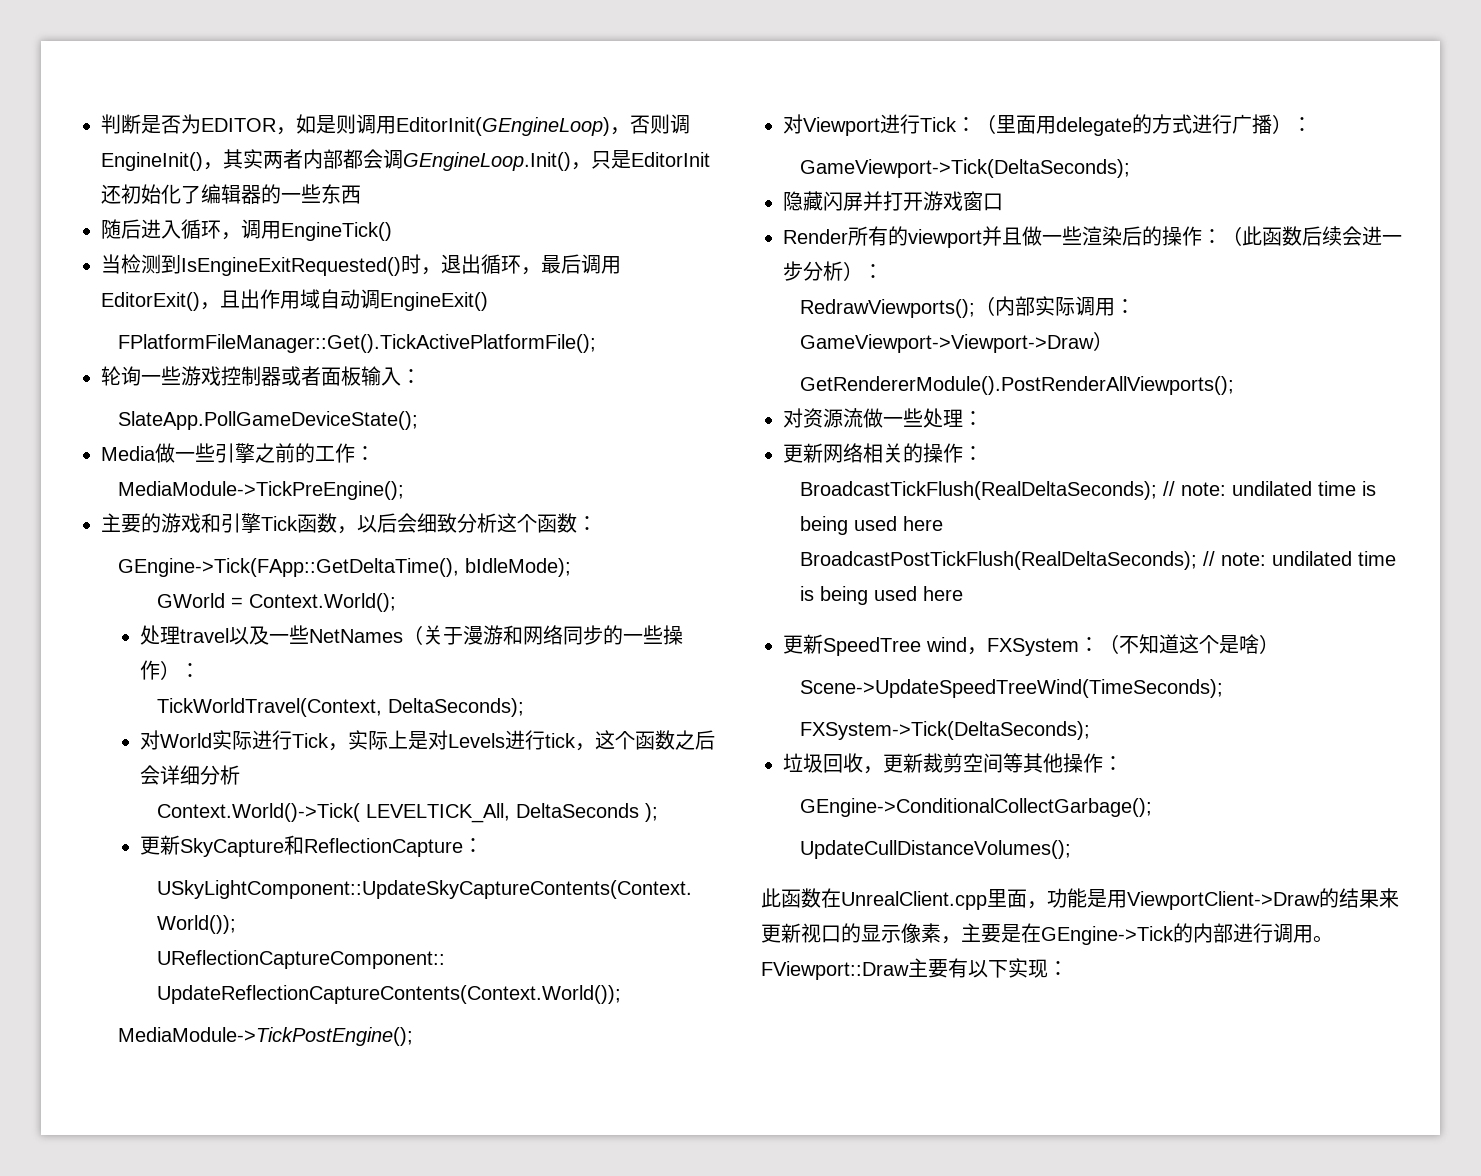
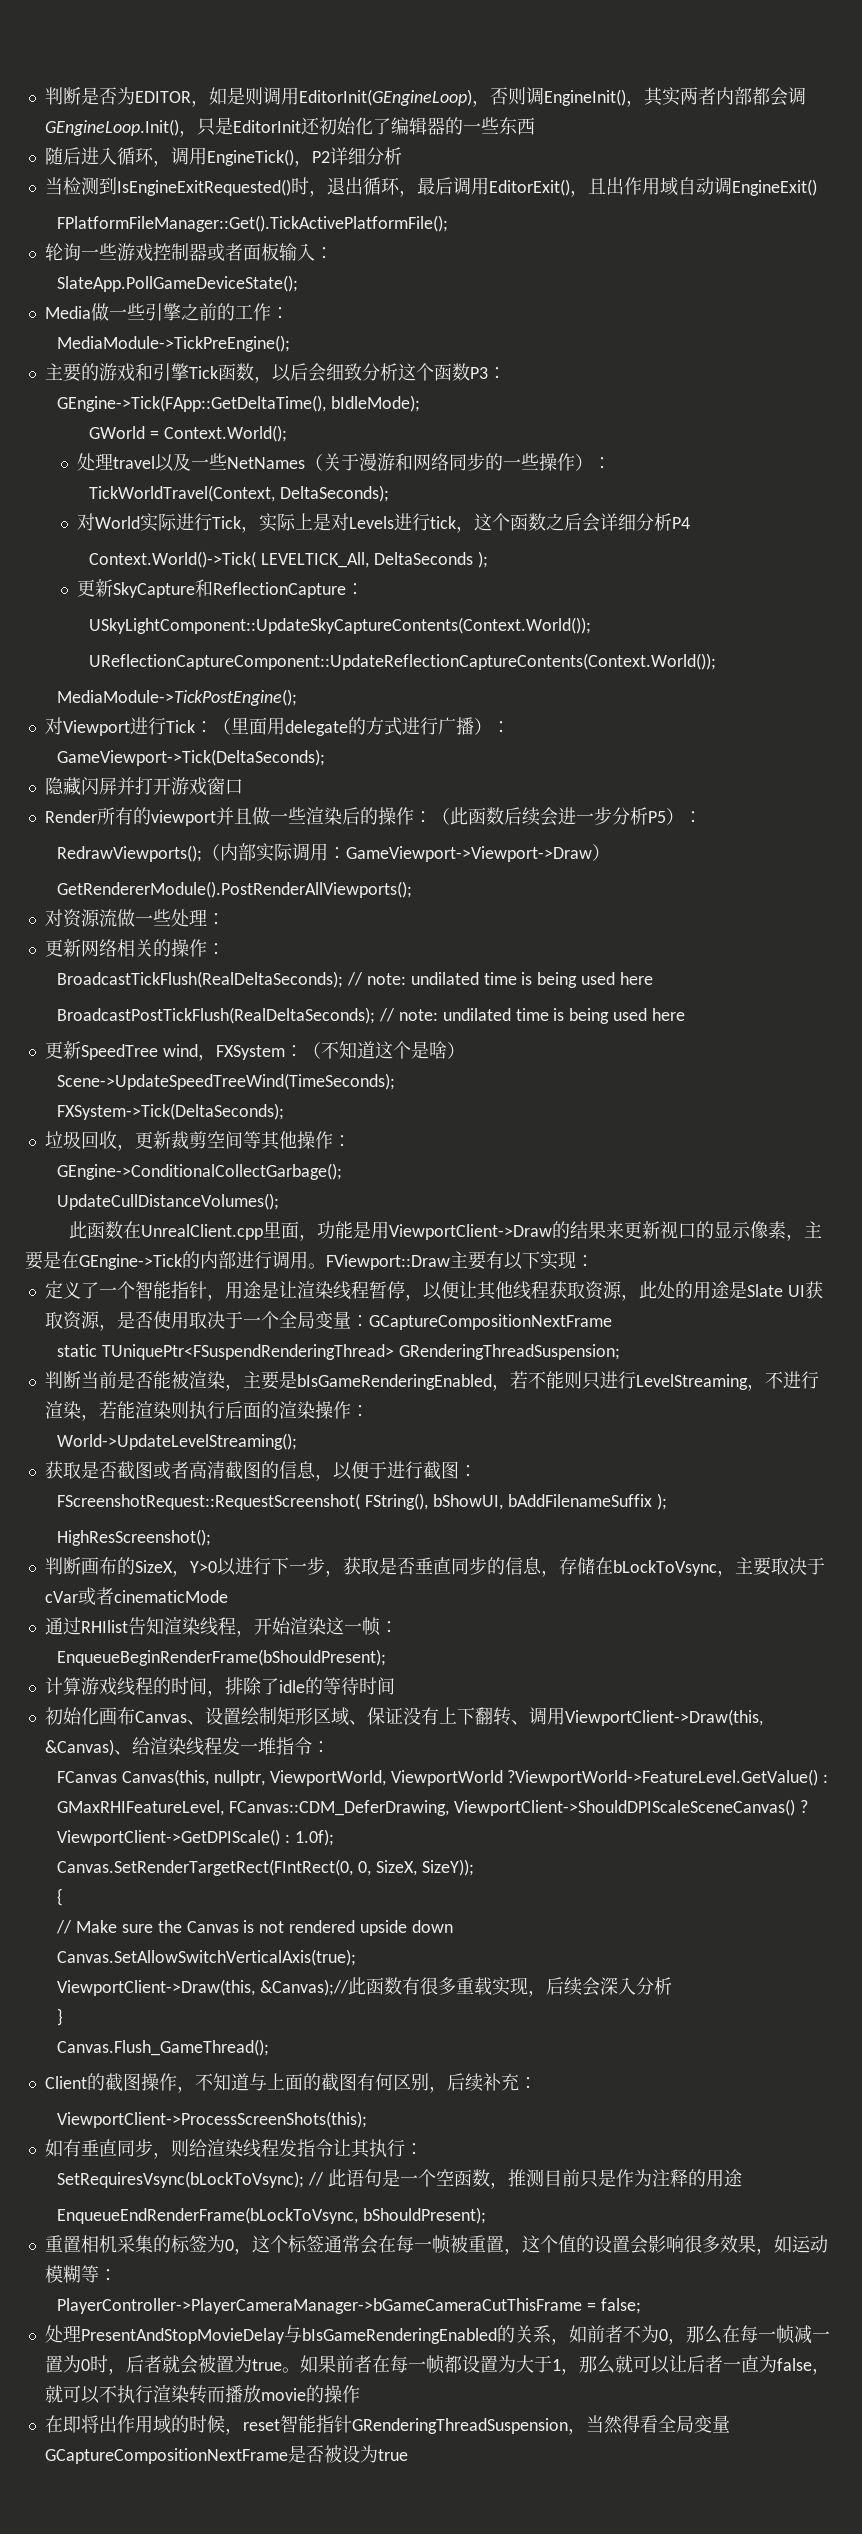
- 随后进入循环，调用EngineTick()
+ 随后进入循环，调用EngineTick()，P2详细分析
- 主要的游戏和引擎Tick函数，以后会细致分析这个函数：
+ 主要的游戏和引擎Tick函数，以后会细致分析这个函数P3：
- 对World实际进行Tick，实际上是对Levels进行tick，这个函数之后会详细分析
+ 对World实际进行Tick，实际上是对Levels进行tick，这个函数之后会详细分析P4
- Render所有的viewport并且做一些渲染后的操作：（此函数后续会进一步分析）：
+ Render所有的viewport并且做一些渲染后的操作：（此函数后续会进一步分析P5）：
+ 定义了一个智能指针，用途是让渲染线程暂停，以便让其他线程获取资源，此处的用途是Slate UI获取资源，是否使用取决于一个全局变量：GCaptureCompositionNextFrame
+ static TUniquePtr<FSuspendRenderingThread> GRenderingThreadSuspension;
+ 判断当前是否能被渲染，主要是bIsGameRenderingEnabled，若不能则只进行LevelStreaming，不进行渲染，若能渲染则执行后面的渲染操作：
+ World->UpdateLevelStreaming();
+ 获取是否截图或者高清截图的信息，以便于进行截图：
+ FScreenshotRequest::RequestScreenshot( FString(), bShowUI, bAddFilenameSuffix );
+ HighResScreenshot();
+ 判断画布的SizeX，Y>0以进行下一步，获取是否垂直同步的信息，存储在bLockToVsync，主要取决于cVar或者cinematicMode
+ 通过RHIlist告知渲染线程，开始渲染这一帧：
+ EnqueueBeginRenderFrame(bShouldPresent);
+ 计算游戏线程的时间，排除了idle的等待时间
+ 初始化画布Canvas、设置绘制矩形区域、保证没有上下翻转、调用ViewportClient->Draw(this, &Canvas)、给渲染线程发一堆指令：
+ FCanvas Canvas(this, nullptr, ViewportWorld, ViewportWorld ?ViewportWorld->FeatureLevel.GetValue() : GMaxRHIFeatureLevel, FCanvas::CDM_DeferDrawing, ViewportClient->ShouldDPIScaleSceneCanvas() ? ViewportClient->GetDPIScale() : 1.0f);
+ Canvas.SetRenderTargetRect(FIntRect(0, 0, SizeX, SizeY));
+ {
+ // Make sure the Canvas is not rendered upside down
+ Canvas.SetAllowSwitchVerticalAxis(true);
+ ViewportClient->Draw(this, &Canvas);//此函数有很多重载实现，后续会深入分析
+ }
+ Canvas.Flush_GameThread();
+ Client的截图操作，不知道与上面的截图有何区别，后续补充：
+ ViewportClient->ProcessScreenShots(this);
+ 如有垂直同步，则给渲染线程发指令让其执行：
+ SetRequiresVsync(bLockToVsync); // 此语句是一个空函数，推测目前只是作为注释的用途
+ EnqueueEndRenderFrame(bLockToVsync, bShouldPresent);
+ 重置相机采集的标签为0，这个标签通常会在每一帧被重置，这个值的设置会影响很多效果，如运动模糊等：
+ PlayerController->PlayerCameraManager->bGameCameraCutThisFrame = false;
+ 处理PresentAndStopMovieDelay与bIsGameRenderingEnabled的关系，如前者不为0，那么在每一帧减一置为0时，后者就会被置为true。如果前者在每一帧都设置为大于1，那么就可以让后者一直为false，就可以不执行渲染转而播放movie的操作
+ 在即将出作用域的时候，reset智能指针GRenderingThreadSuspension，当然得看全局变量GCaptureCompositionNextFrame是否被设为true

